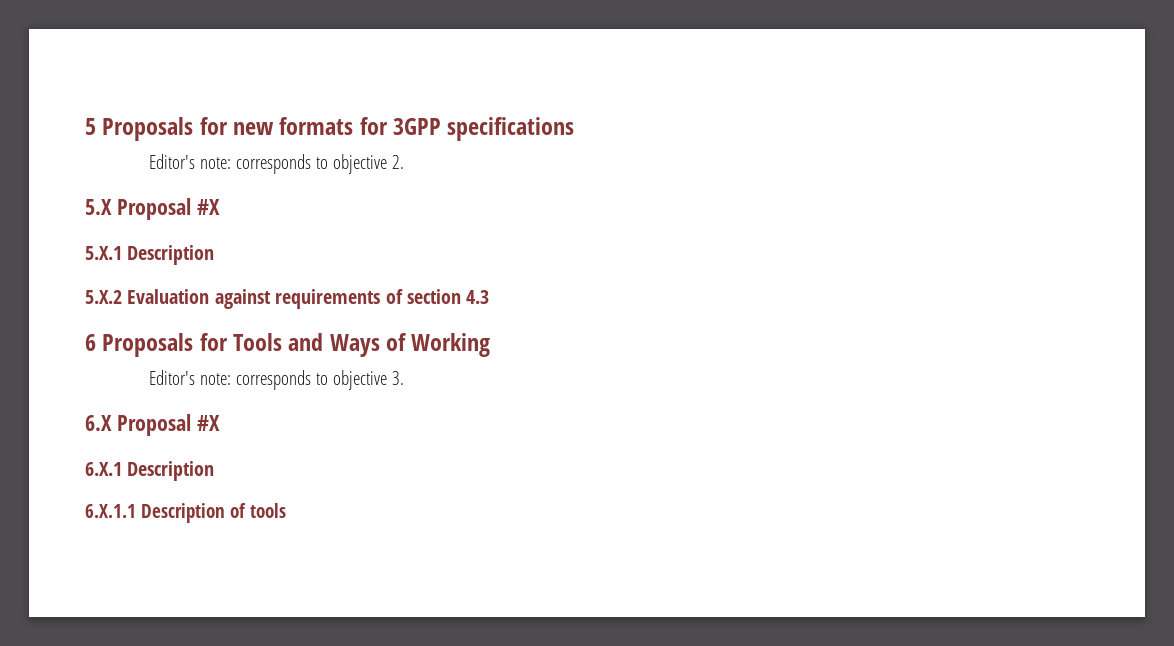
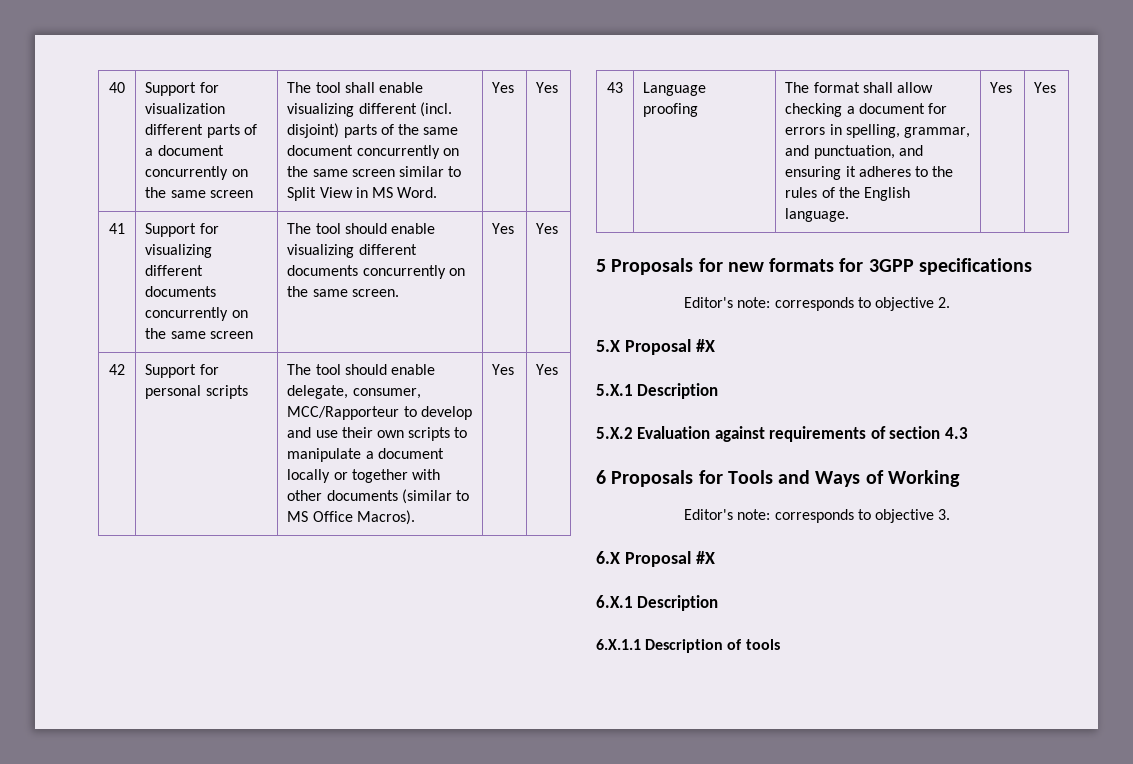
+ 40 | Support for visualization different parts of a document concurrently on the same screen | The tool shall enable visualizing different (incl. disjoint) parts of the same document concurrently on the same screen similar to Split View in MS Word. | Yes | Yes
+ 41 | Support for visualizing different documents concurrently on the same screen | The tool should enable visualizing different documents concurrently on the same screen. | Yes | Yes
+ 42 | Support for personal scripts | The tool should enable delegate, consumer, MCC/Rapporteur to develop and use their own scripts to manipulate a document locally or together with other documents (similar to MS Office Macros). | Yes | Yes
+ 43 | Language proofing | The format shall allow checking a document for errors in spelling, grammar, and punctuation, and ensuring it adheres to the rules of the English language. | Yes | Yes

